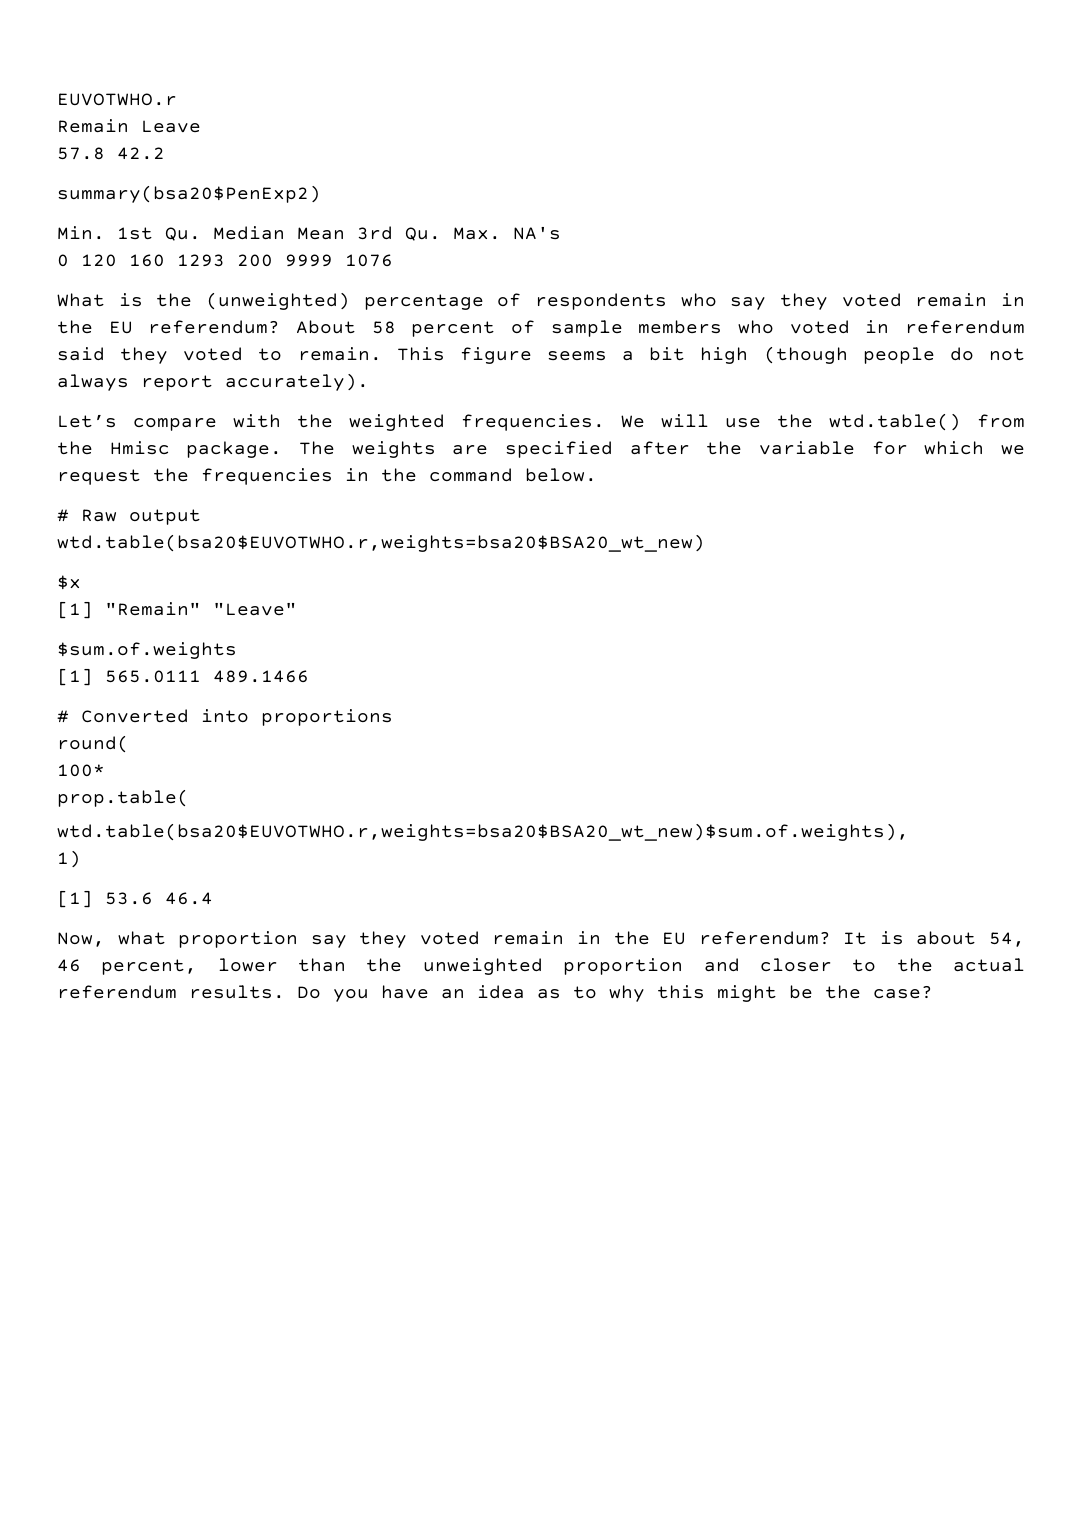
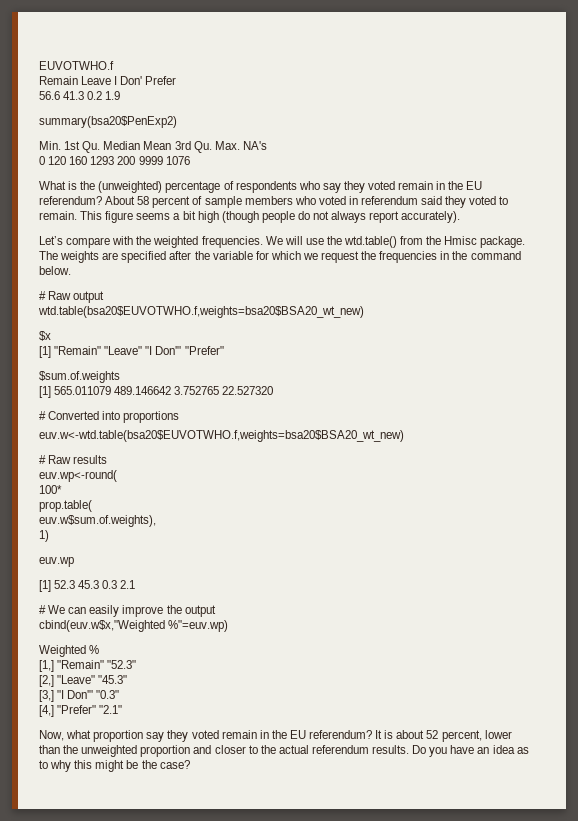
- EUVOTWHO.r
+ EUVOTWHO.f
- Remain Leave
- 57.8 42.2
+ Remain Leave I Don' Prefer
+ 56.6 41.3 0.2 1.9
- wtd.table(bsa20$EUVOTWHO.r,weights=bsa20$BSA20_wt_new)
+ wtd.table(bsa20$EUVOTWHO.f,weights=bsa20$BSA20_wt_new)
- [1] "Remain" "Leave"
+ [1] "Remain" "Leave" "I Don'" "Prefer"
- [1] 565.0111 489.1466
+ [1] 565.011079 489.146642 3.752765 22.527320
- round(
+ euv.w<-wtd.table(bsa20$EUVOTWHO.f,weights=bsa20$BSA20_wt_new)
+ # Raw results
+ euv.wp<-round(
- wtd.table(bsa20$EUVOTWHO.r,weights=bsa20$BSA20_wt_new)$sum.of.weights),
+ euv.w$sum.of.weights),
- [1] 53.6 46.4
+ euv.wp
+ [1] 52.3 45.3 0.3 2.1
+ # We can easily improve the output
+ cbind(euv.w$x,"Weighted %"=euv.wp)
+ Weighted %
+ [1,] "Remain" "52.3"
+ [2,] "Leave" "45.3"
+ [3,] "I Don'" "0.3"
+ [4,] "Prefer" "2.1"
- It is about 54, 46 percent, lower than the unweighted proportion and closer to the actual referendum results.
+ It is about 52 percent, lower than the unweighted proportion and closer to the actual referendum results.

